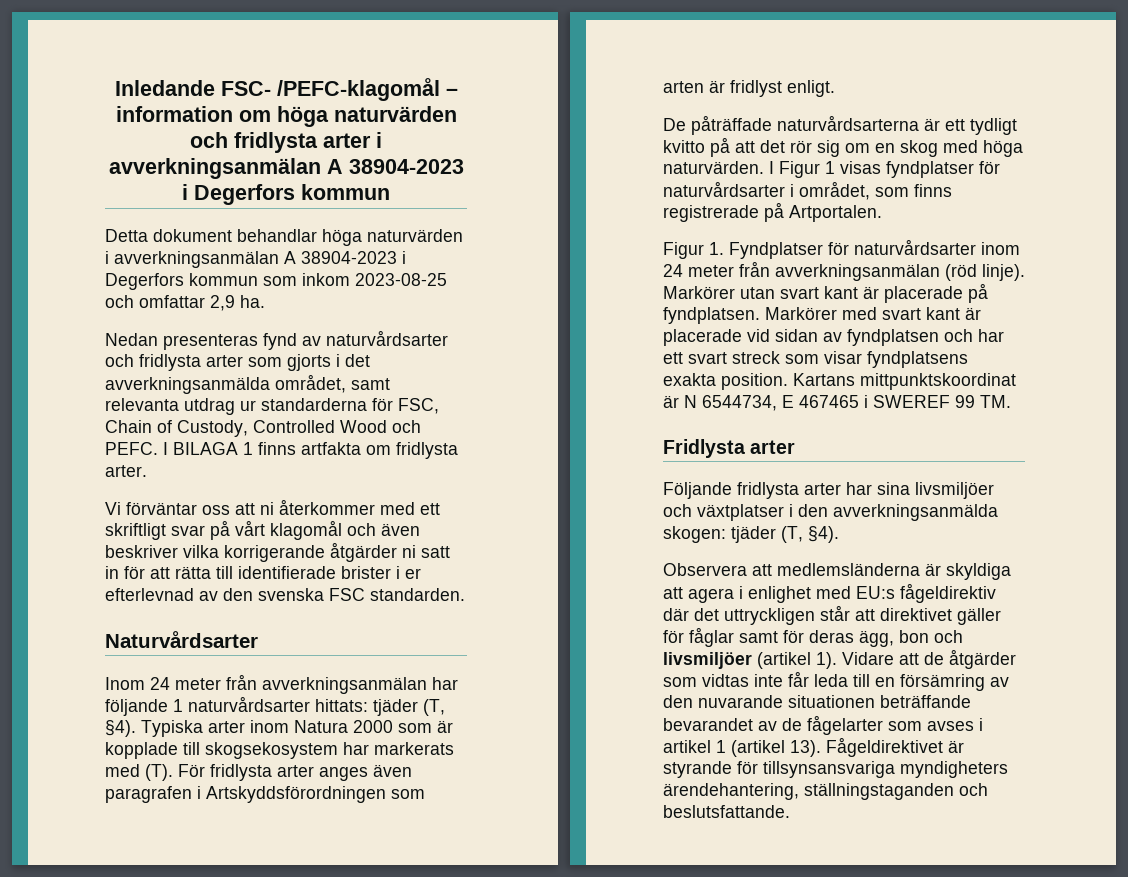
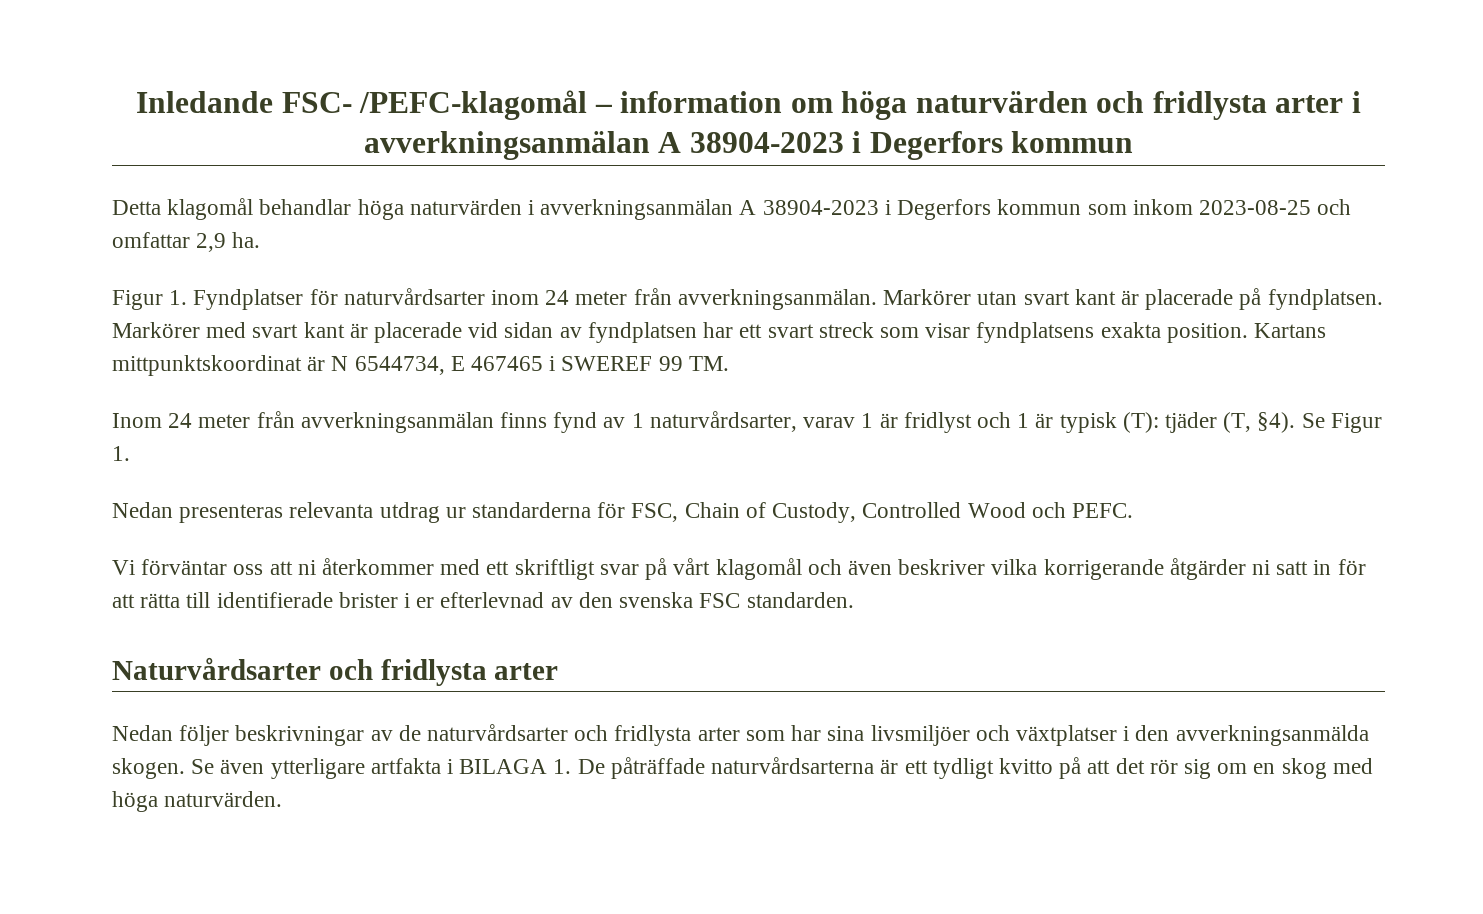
- Detta dokument behandlar höga naturvärden i avverkningsanmälan A 38904-2023 i Degerfors kommun som inkom 2023-08-25 och omfattar 2,9 ha.
+ Detta klagomål behandlar höga naturvärden i avverkningsanmälan A 38904-2023 i Degerfors kommun som inkom 2023-08-25 och omfattar 2,9 ha.
- Nedan presenteras fynd av naturvårdsarter och fridlysta arter som gjorts i det avverkningsanmälda området, samt relevanta utdrag ur standarderna för FSC, Chain of Custody, Controlled Wood och PEFC. I BILAGA 1 finns artfakta om fridlysta arter.
+ Figur 1. Fyndplatser för naturvårdsarter inom 24 meter från avverkningsanmälan. Markörer utan svart kant är placerade på fyndplatsen. Markörer med svart kant är placerade vid sidan av fyndplatsen har ett svart streck som visar fyndplatsens exakta position. Kartans mittpunktskoordinat är N 6544734, E 467465 i SWEREF 99 TM.
+ Inom 24 meter från avverkningsanmälan finns fynd av 1 naturvårdsarter, varav 1 är fridlyst och 1 är typisk (T): tjäder (T, §4). Se Figur 1.
+ Nedan presenteras relevanta utdrag ur standarderna för FSC, Chain of Custody, Controlled Wood och PEFC.
- Naturvårdsarter
- Inom 24 meter från avverkningsanmälan har följande 1 naturvårdsarter hittats: tjäder (T, §4). Typiska arter inom Natura 2000 som är kopplade till skogsekosystem har markerats med (T). För fridlysta arter anges även paragrafen i Artskyddsförordningen som arten är fridlyst enligt.
- De påträffade naturvårdsarterna är ett tydligt kvitto på att det rör sig om en skog med höga naturvärden. I Figur 1 visas fyndplatser för naturvårdsarter i området, som finns registrerade på Artportalen.
- Figur 1. Fyndplatser för naturvårdsarter inom 24 meter från avverkningsanmälan (röd linje). Markörer utan svart kant är placerade på fyndplatsen. Markörer med svart kant är placerade vid sidan av fyndplatsen och har ett svart streck som visar fyndplatsens exakta position. Kartans mittpunktskoordinat är N 6544734, E 467465 i SWEREF 99 TM.
- Fridlysta arter
- Följande fridlysta arter har sina livsmiljöer och växtplatser i den avverkningsanmälda skogen: tjäder (T, §4).
- Observera att medlemsländerna är skyldiga att agera i enlighet med EU:s fågeldirektiv där det uttryckligen står att direktivet gäller för fåglar samt för deras ägg, bon och livsmiljöer (artikel 1). Vidare att de åtgärder som vidtas inte får leda till en försämring av den nuvarande situationen beträffande bevarandet av de fågelarter som avses i artikel 1 (artikel 13). Fågeldirektivet är styrande för tillsynsansvariga myndigheters ärendehantering, ställningstaganden och beslutsfattande.
+ Naturvårdsarter och fridlysta arter
+ Nedan följer beskrivningar av de naturvårdsarter och fridlysta arter som har sina livsmiljöer och växtplatser i den avverkningsanmälda skogen. Se även ytterligare artfakta i BILAGA 1. De påträffade naturvårdsarterna är ett tydligt kvitto på att det rör sig om en skog med höga naturvärden.

